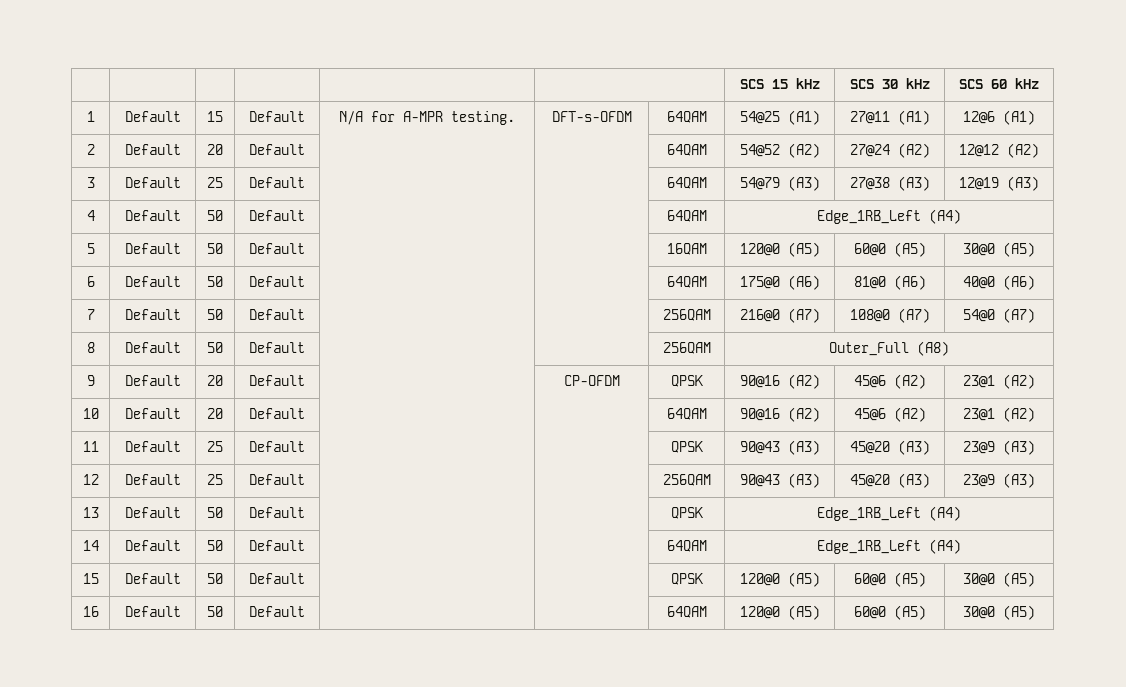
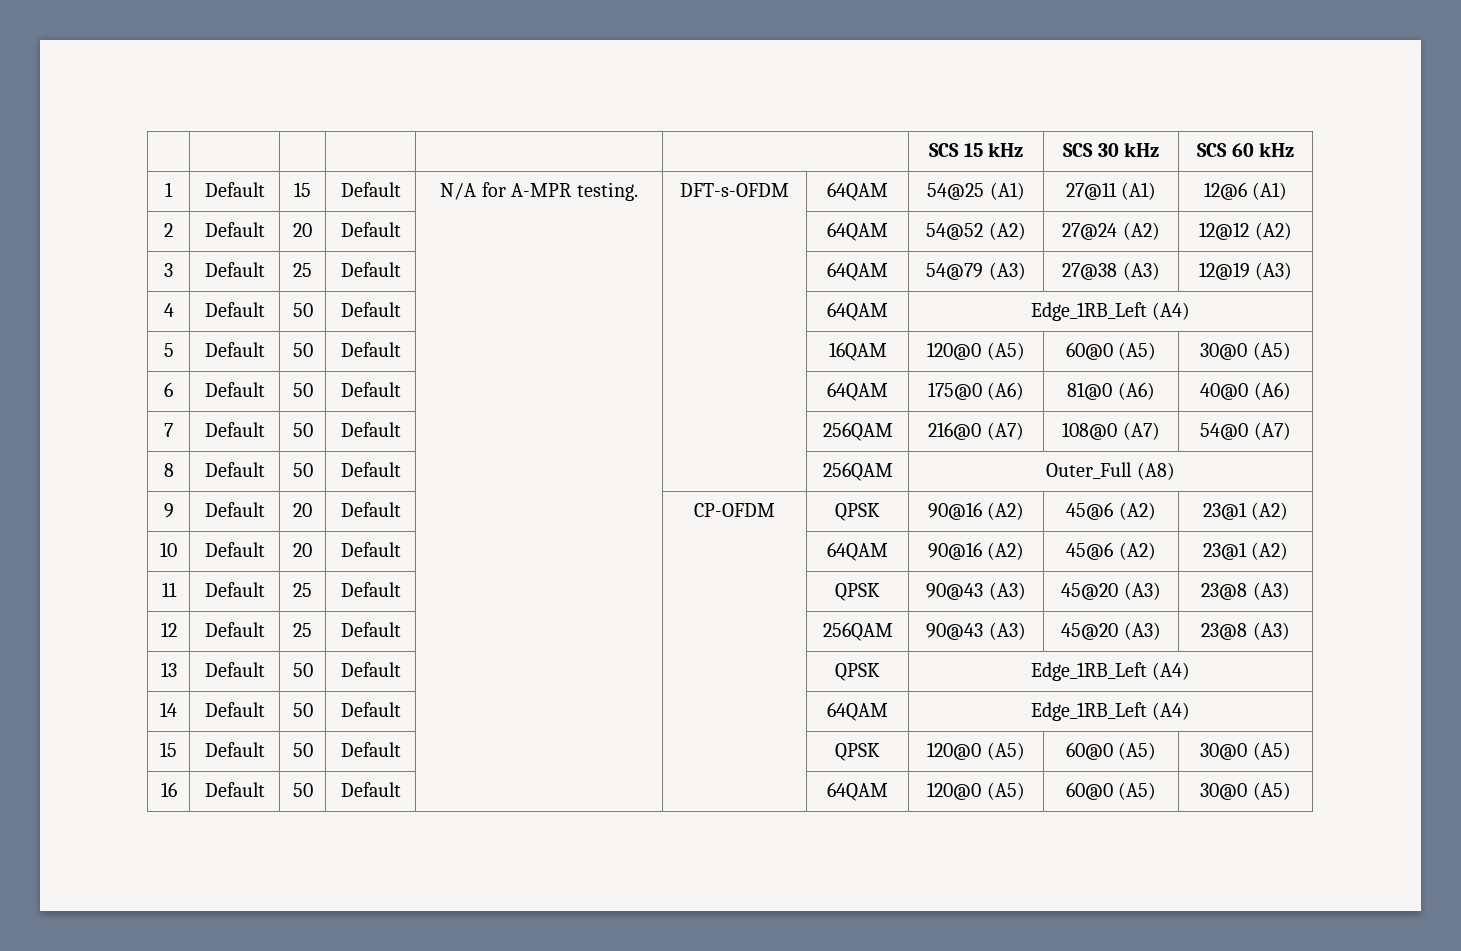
- 11 | Default | 25 | Default | | | QPSK | 90@43 (A3) | 45@20 (A3) | 23@9 (A3)
+ 11 | Default | 25 | Default | | | QPSK | 90@43 (A3) | 45@20 (A3) | 23@8 (A3)
- 12 | Default | 25 | Default | | | 256QAM | 90@43 (A3) | 45@20 (A3) | 23@9 (A3)
+ 12 | Default | 25 | Default | | | 256QAM | 90@43 (A3) | 45@20 (A3) | 23@8 (A3)

